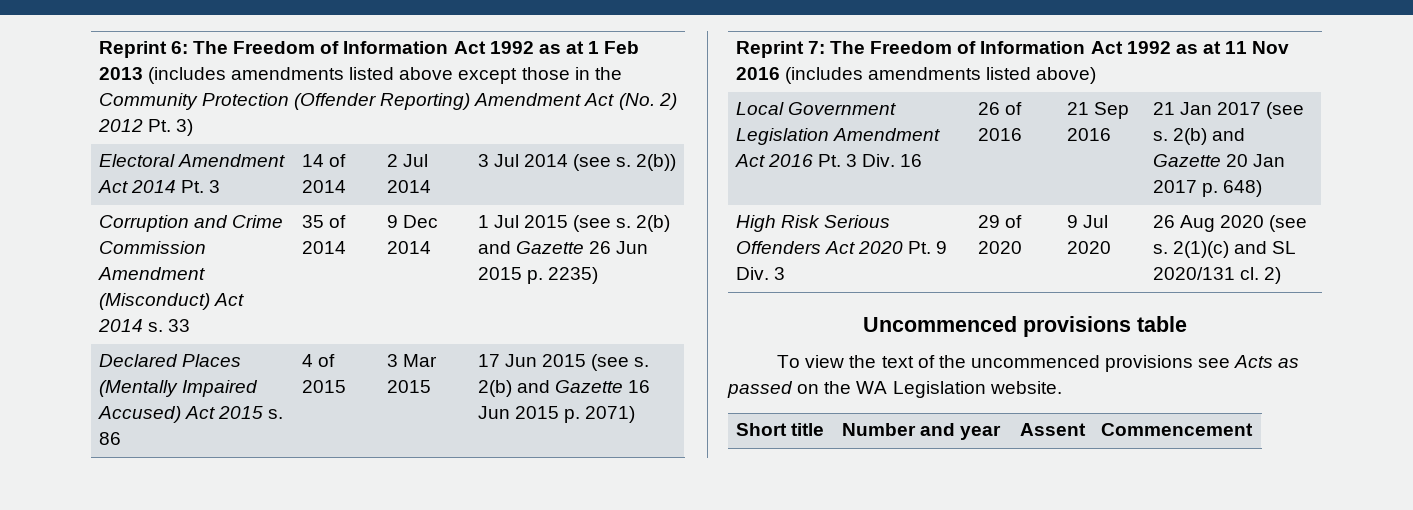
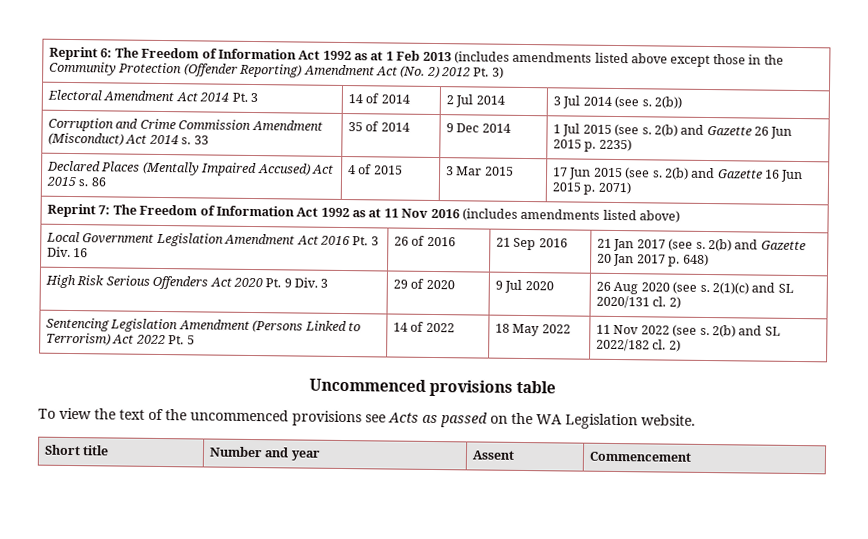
+ Sentencing Legislation Amendment (Persons Linked to Terrorism) Act 2022 Pt. 5 | 14 of 2022 | 18 May 2022 | 11 Nov 2022 (see s. 2(b) and SL 2022/182 cl. 2)

